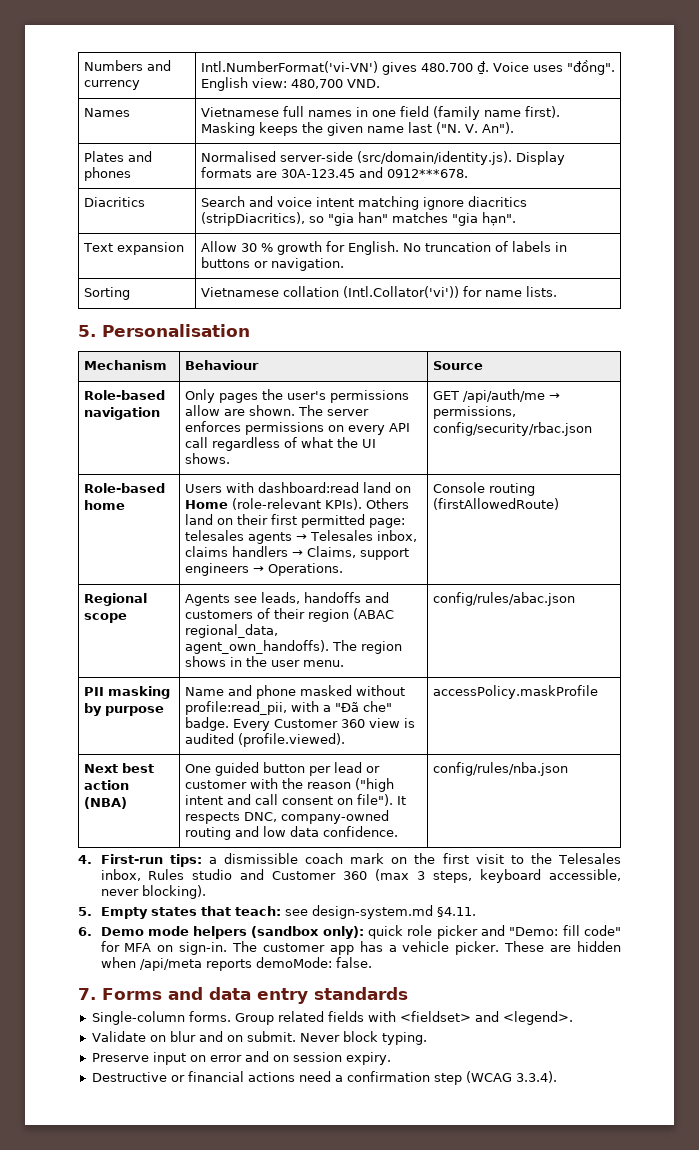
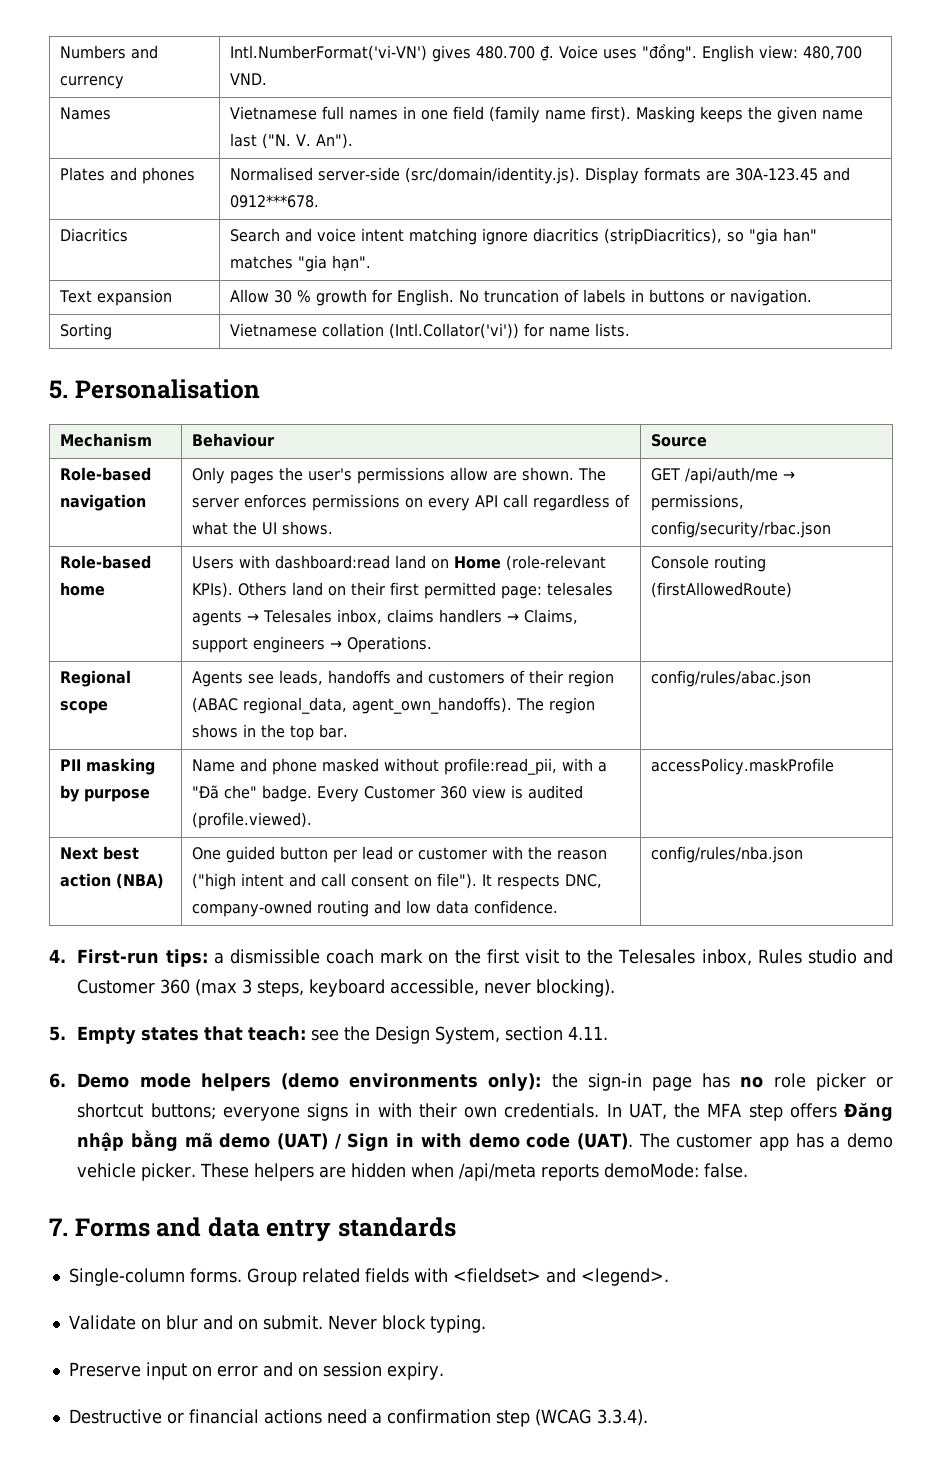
- Regional scope | Agents see leads, handoffs and customers of their region (ABAC regional_data, agent_own_handoffs). The region shows in the user menu. | config/rules/abac.json
+ Regional scope | Agents see leads, handoffs and customers of their region (ABAC regional_data, agent_own_handoffs). The region shows in the top bar. | config/rules/abac.json
- 5. Empty states that teach: see design-system.md §4.11.
+ 5. Empty states that teach: see the Design System, section 4.11.
- 6. Demo mode helpers (sandbox only): quick role picker and "Demo: fill code" for MFA on sign-in.
+ 6. Demo mode helpers (demo environments only): the sign-in page has no role picker or shortcut buttons; everyone signs in with their own credentials. In UAT, the MFA step offers Đăng nhập bằng mã demo (UAT) / Sign in with demo code (UAT).
- The customer app has a vehicle picker.
+ The customer app has a demo vehicle picker.
- These are hidden when /api/meta reports demoMode: false.
+ These helpers are hidden when /api/meta reports demoMode: false.

